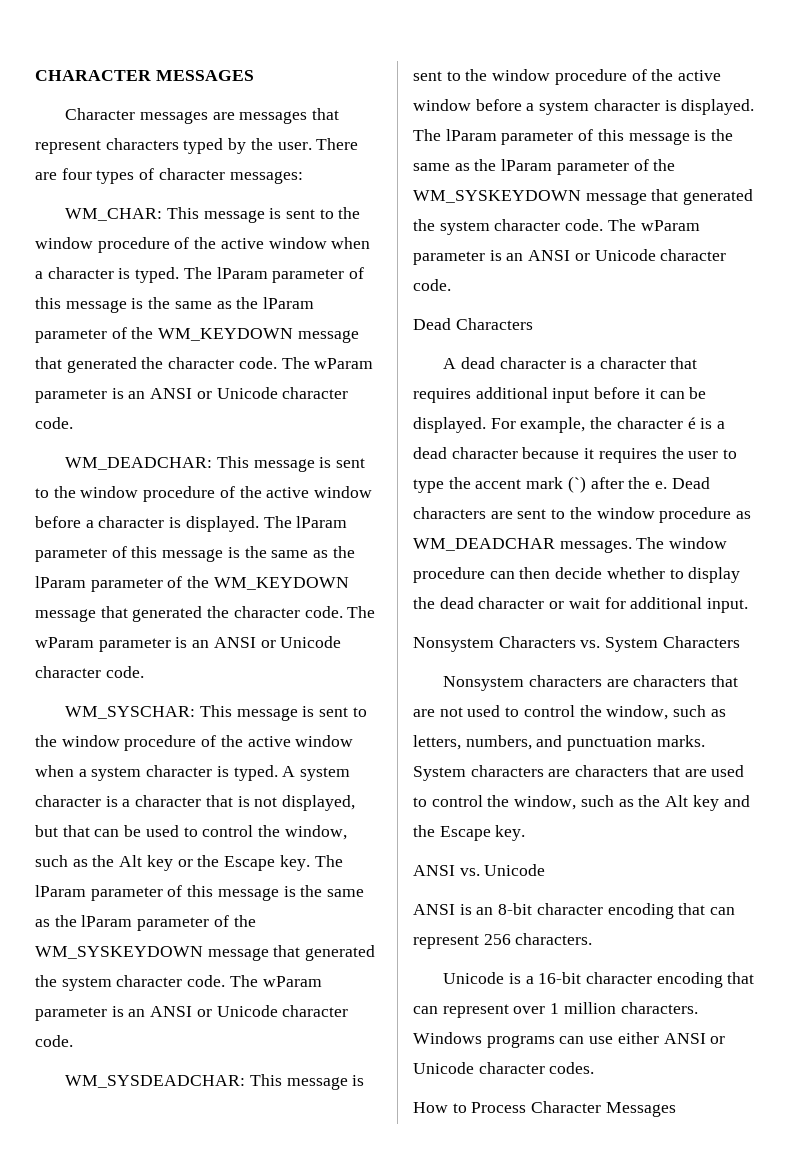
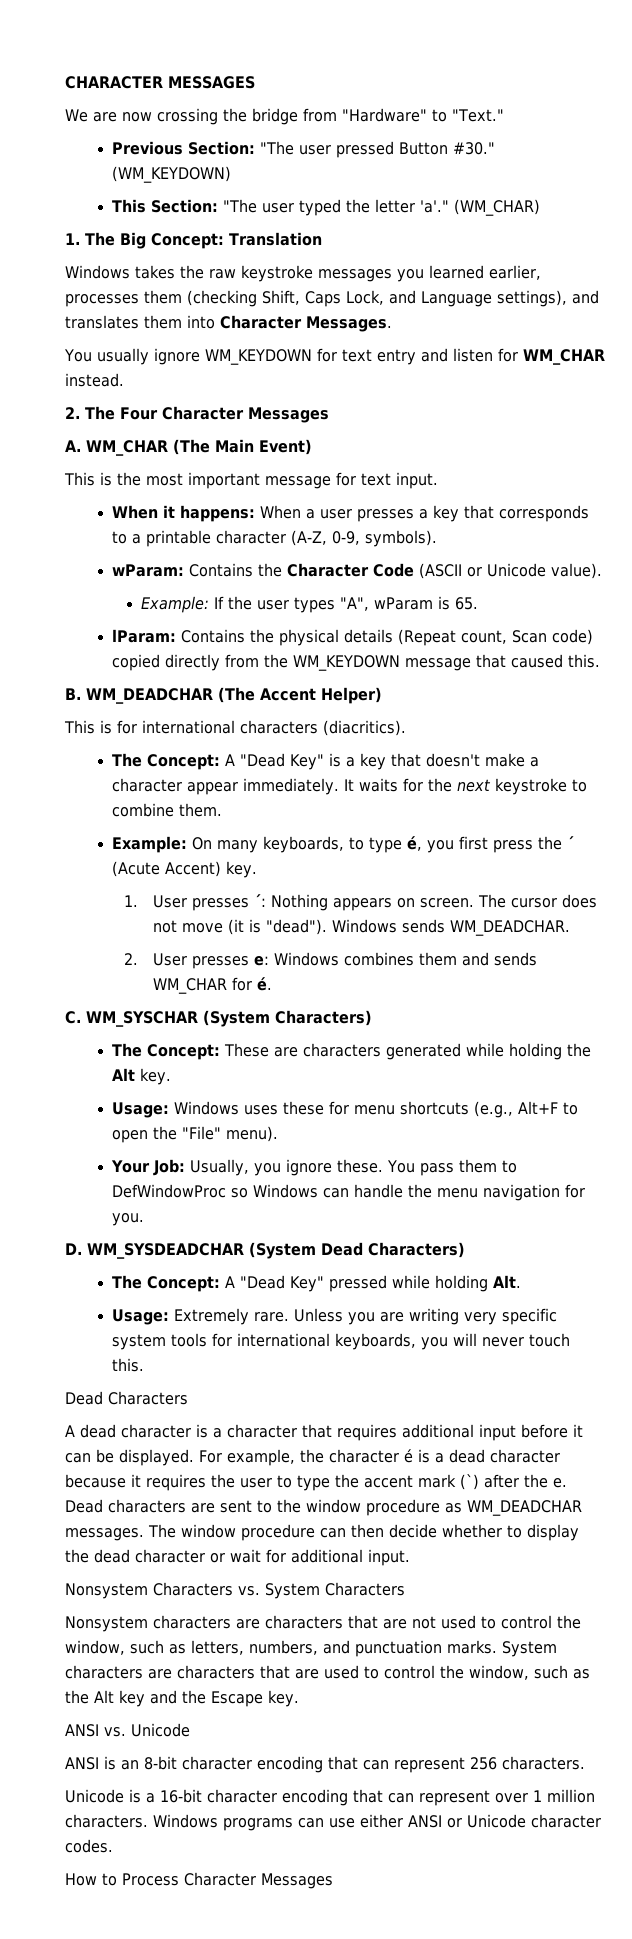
- Character messages are messages that represent characters typed by the user. There are four types of character messages:
- WM_CHAR: This message is sent to the window procedure of the active window when a character is typed. The lParam parameter of this message is the same as the lParam parameter of the WM_KEYDOWN message that generated the character code. The wParam parameter is an ANSI or Unicode character code.
- WM_DEADCHAR: This message is sent to the window procedure of the active window before a character is displayed. The lParam parameter of this message is the same as the lParam parameter of the WM_KEYDOWN message that generated the character code. The wParam parameter is an ANSI or Unicode character code.
- WM_SYSCHAR: This message is sent to the window procedure of the active window when a system character is typed. A system character is a character that is not displayed, but that can be used to control the window, such as the Alt key or the Escape key. The lParam parameter of this message is the same as the lParam parameter of the WM_SYSKEYDOWN message that generated the system character code. The wParam parameter is an ANSI or Unicode character code.
- WM_SYSDEADCHAR: This message is sent to the window procedure of the active window before a system character is displayed. The lParam parameter of this message is the same as the lParam parameter of the WM_SYSKEYDOWN message that generated the system character code. The wParam parameter is an ANSI or Unicode character code.
+ We are now crossing the bridge from "Hardware" to "Text."
+ Previous Section: "The user pressed Button #30." (WM_KEYDOWN)
+ This Section: "The user typed the letter 'a'." (WM_CHAR)
+ 1. The Big Concept: Translation
+ Windows takes the raw keystroke messages you learned earlier, processes them (checking Shift, Caps Lock, and Language settings), and translates them into Character Messages.
+ You usually ignore WM_KEYDOWN for text entry and listen for WM_CHAR instead.
+ 2. The Four Character Messages
+ A. WM_CHAR (The Main Event)
+ This is the most important message for text input.
+ When it happens: When a user presses a key that corresponds to a printable character (A-Z, 0-9, symbols).
+ wParam: Contains the Character Code (ASCII or Unicode value).
+ Example: If the user types "A", wParam is 65.
+ lParam: Contains the physical details (Repeat count, Scan code) copied directly from the WM_KEYDOWN message that caused this.
+ B. WM_DEADCHAR (The Accent Helper)
+ This is for international characters (diacritics).
+ The Concept: A "Dead Key" is a key that doesn't make a character appear immediately. It waits for the next keystroke to combine them.
+ Example: On many keyboards, to type é, you first press the ´ (Acute Accent) key.
+ 1. User presses ´: Nothing appears on screen. The cursor does not move (it is "dead"). Windows sends WM_DEADCHAR.
+ 2. User presses e: Windows combines them and sends WM_CHAR for é.
+ C. WM_SYSCHAR (System Characters)
+ The Concept: These are characters generated while holding the Alt key.
+ Usage: Windows uses these for menu shortcuts (e.g., Alt+F to open the "File" menu).
+ Your Job: Usually, you ignore these. You pass them to DefWindowProc so Windows can handle the menu navigation for you.
+ D. WM_SYSDEADCHAR (System Dead Characters)
+ The Concept: A "Dead Key" pressed while holding Alt.
+ Usage: Extremely rare. Unless you are writing very specific system tools for international keyboards, you will never touch this.

